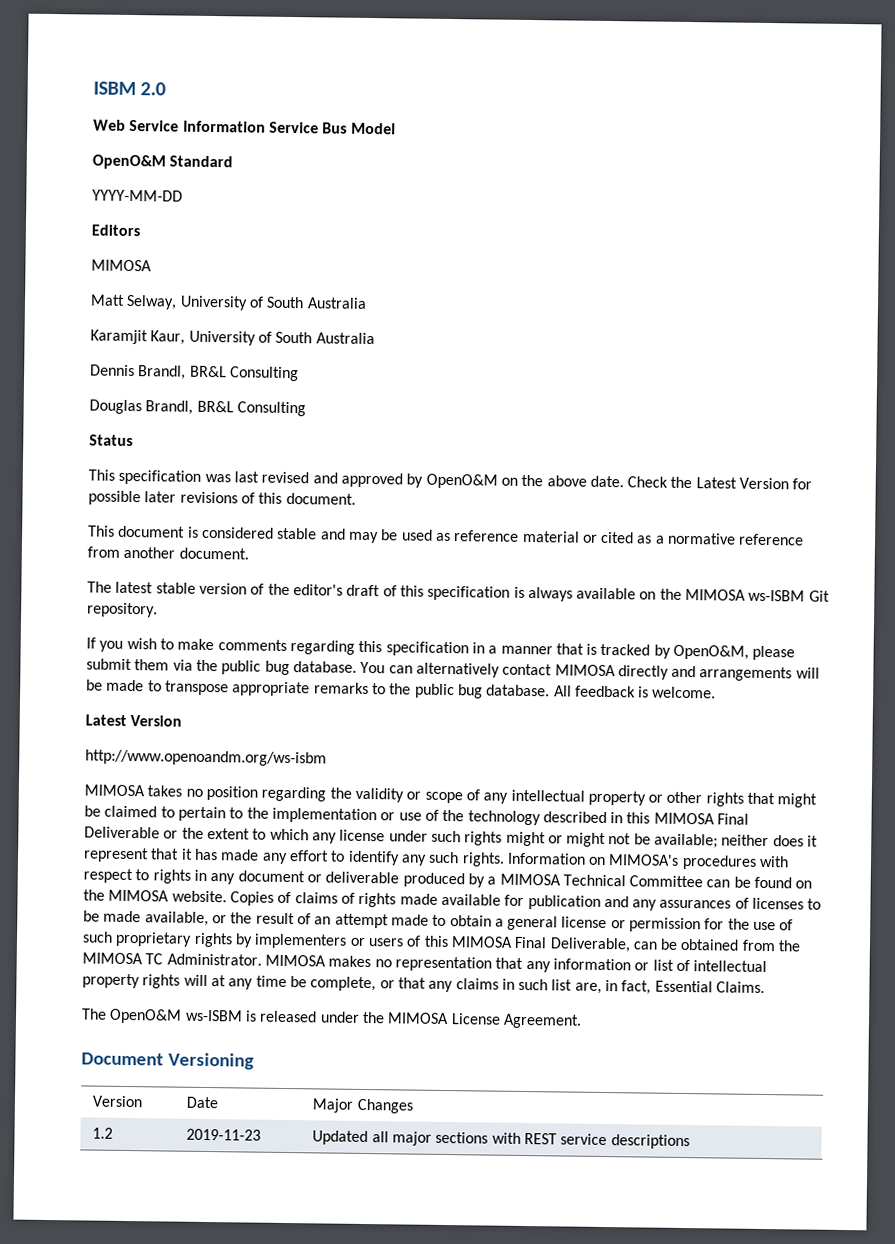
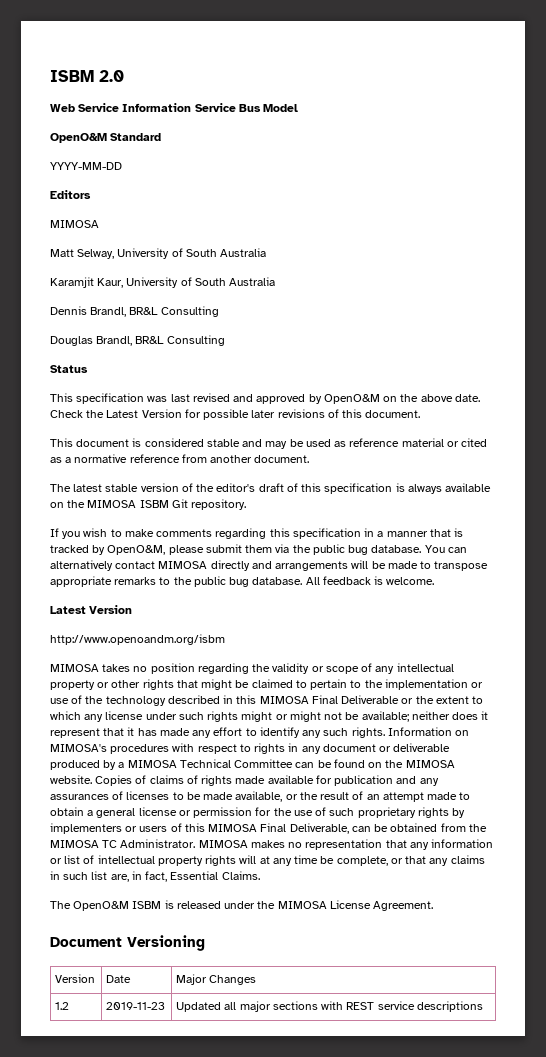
- The latest stable version of the editor's draft of this specification is always available on the MIMOSA ws-ISBM Git repository.
+ The latest stable version of the editor's draft of this specification is always available on the MIMOSA ISBM Git repository.
- http://www.openoandm.org/ws-isbm
+ http://www.openoandm.org/isbm
- The OpenO&M ws-ISBM is released under the MIMOSA License Agreement.
+ The OpenO&M ISBM is released under the MIMOSA License Agreement.

